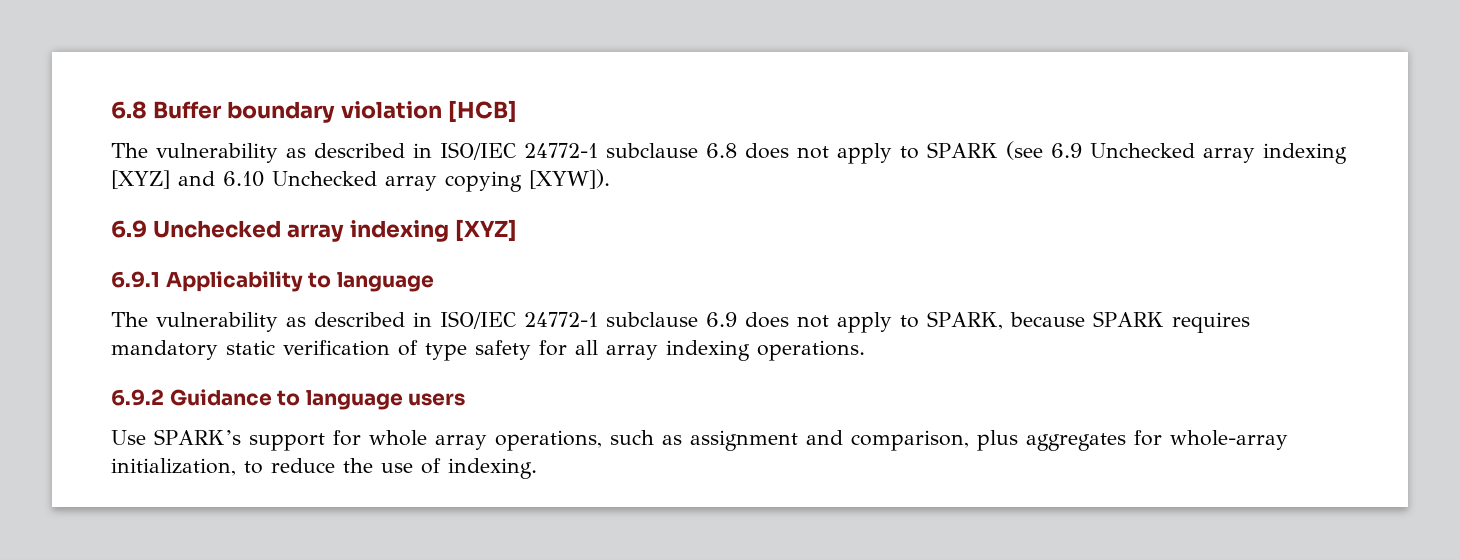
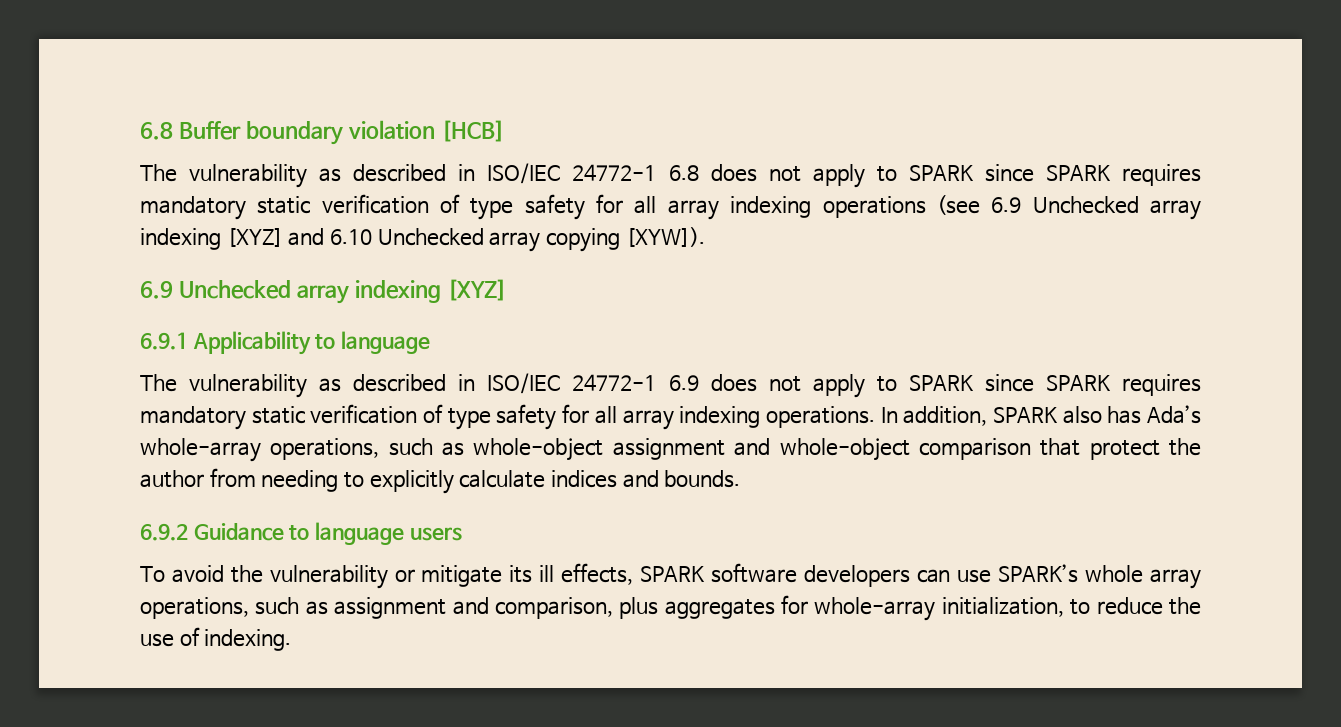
- The vulnerability as described in ISO/IEC 24772-1 subclause 6.8 does not apply to SPARK (see 6.9 Unchecked array indexing [XYZ] and 6.10 Unchecked array copying [XYW]).
+ The vulnerability as described in ISO/IEC 24772-1 6.8 does not apply to SPARK since SPARK requires mandatory static verification of type safety for all array indexing operations (see 6.9 Unchecked array indexing [XYZ] and 6.10 Unchecked array copying [XYW]).
- The vulnerability as described in ISO/IEC 24772-1 subclause 6.9 does not apply to SPARK, because SPARK requires mandatory static verification of type safety for all array indexing operations.
+ The vulnerability as described in ISO/IEC 24772-1 6.9 does not apply to SPARK since SPARK requires mandatory static verification of type safety for all array indexing operations. In addition, SPARK also has Ada’s whole-array operations, such as whole-object assignment and whole-object comparison that protect the author from needing to explicitly calculate indices and bounds.
- Use SPARK’s support for whole array operations, such as assignment and comparison, plus aggregates for whole-array initialization, to reduce the use of indexing.
+ To avoid the vulnerability or mitigate its ill effects, SPARK software developers can use SPARK’s whole array operations, such as assignment and comparison, plus aggregates for whole-array initialization, to reduce the use of indexing.

